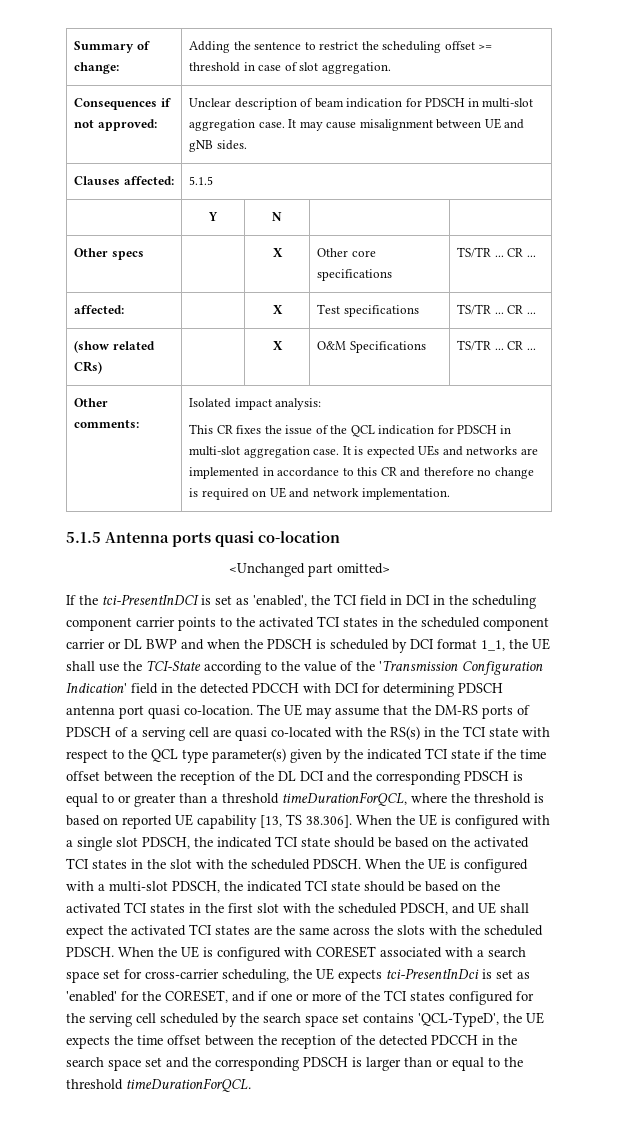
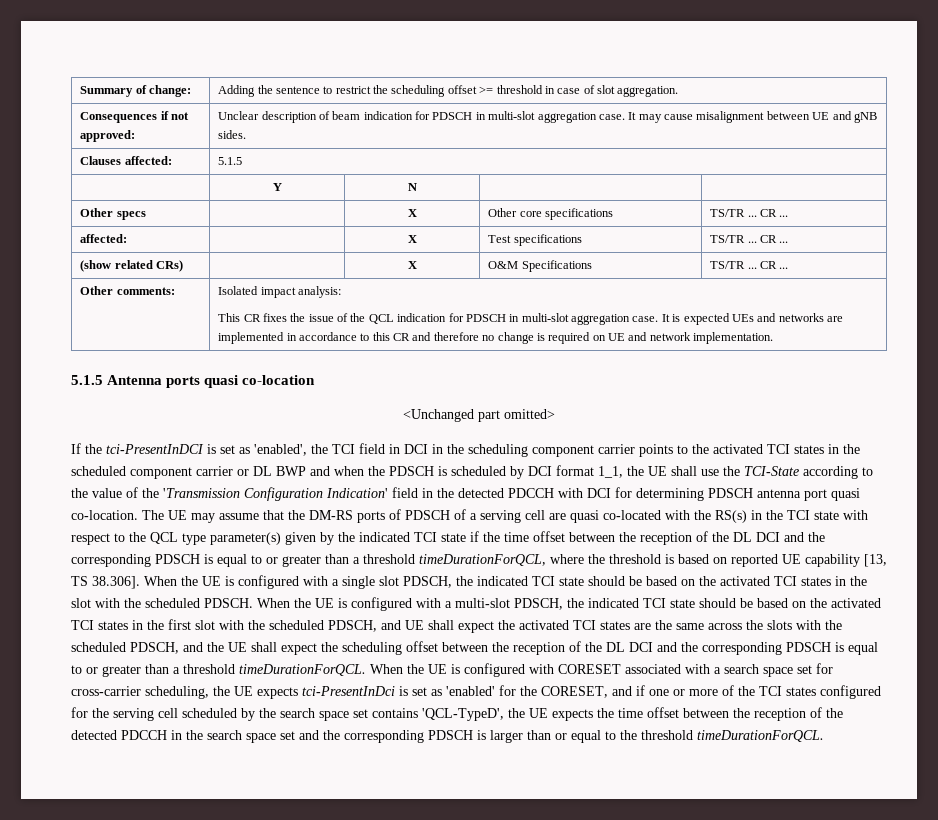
- When the UE is configured with a multi-slot PDSCH, the indicated TCI state should be based on the activated TCI states in the first slot with the scheduled PDSCH, and UE shall expect the activated TCI states are the same across the slots with the scheduled PDSCH.
+ When the UE is configured with a multi-slot PDSCH, the indicated TCI state should be based on the activated TCI states in the first slot with the scheduled PDSCH, and UE shall expect the activated TCI states are the same across the slots with the scheduled PDSCH, and the UE shall expect the scheduling offset between the reception of the DL DCI and the corresponding PDSCH is equal to or greater than a threshold timeDurationForQCL.

